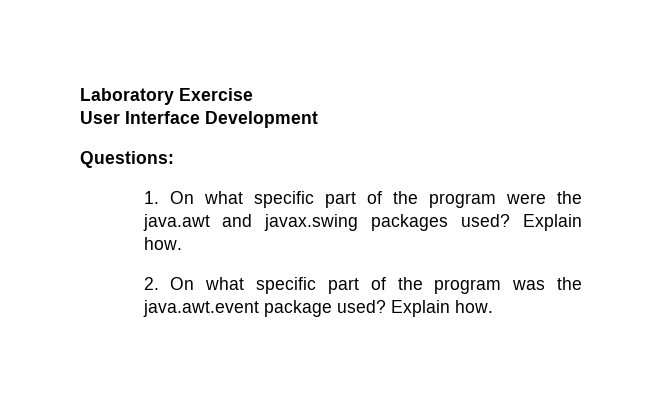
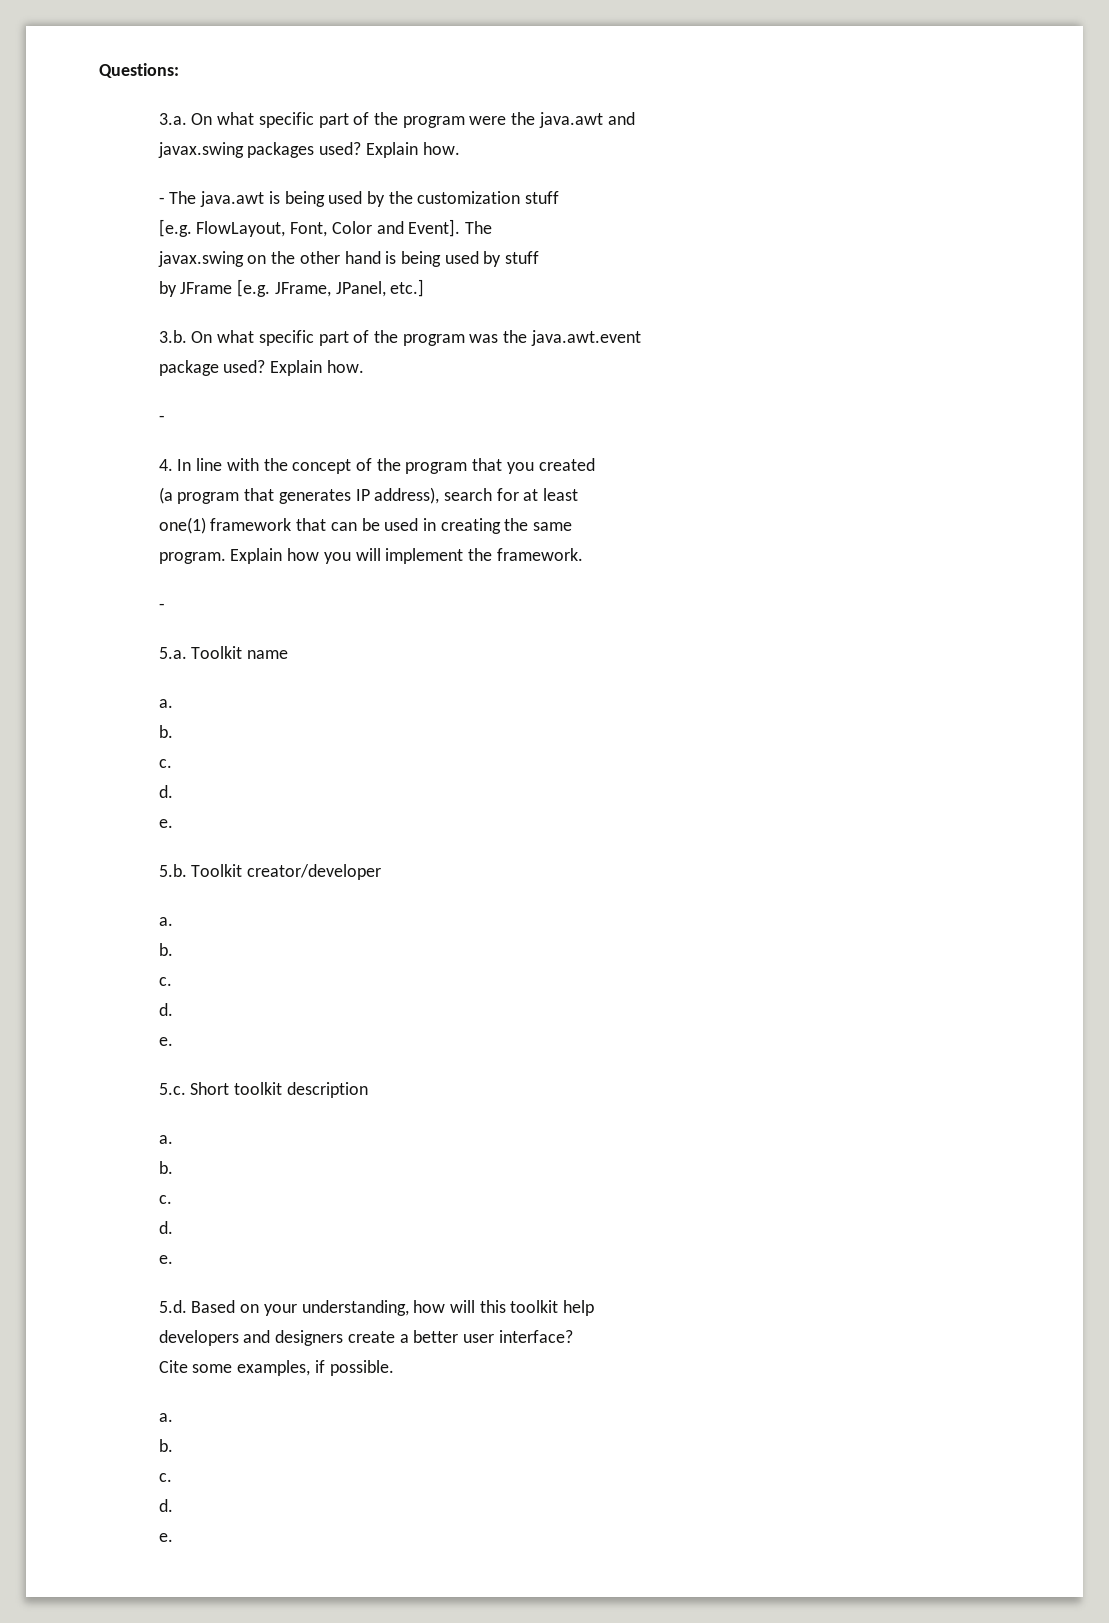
- Laboratory Exercise
- User Interface Development
- 1. On what specific part of the program were the java.awt and javax.swing packages used?
+ 3.a. On what specific part of the program were the java.awt and
+ javax.swing packages used?
- 2. On what specific part of the program was the java.awt.event package used? Explain how.
+ - The java.awt is being used by the customization stuff
+ [e.g. FlowLayout, Font, Color and Event]. The
+ javax.swing on the other hand is being used by stuff
+ by JFrame [e.g. JFrame, JPanel, etc.]
+ 3.b. On what specific part of the program was the java.awt.event
+ package used? Explain how.
+ -
+ 4. In line with the concept of the program that you created
+ (a program that generates IP address), search for at least
+ one(1) framework that can be used in creating the same
+ program. Explain how you will implement the framework.
+ -
+ 5.a. Toolkit name
+ a.
+ b.
+ c.
+ d.
+ e.
+ 5.b. Toolkit creator/developer
+ a.
+ b.
+ c.
+ d.
+ e.
+ 5.c. Short toolkit description
+ a.
+ b.
+ c.
+ d.
+ e.
+ 5.d. Based on your understanding, how will this toolkit help
+ developers and designers create a better user interface?
+ Cite some examples, if possible.
+ a.
+ b.
+ c.
+ d.
+ e.

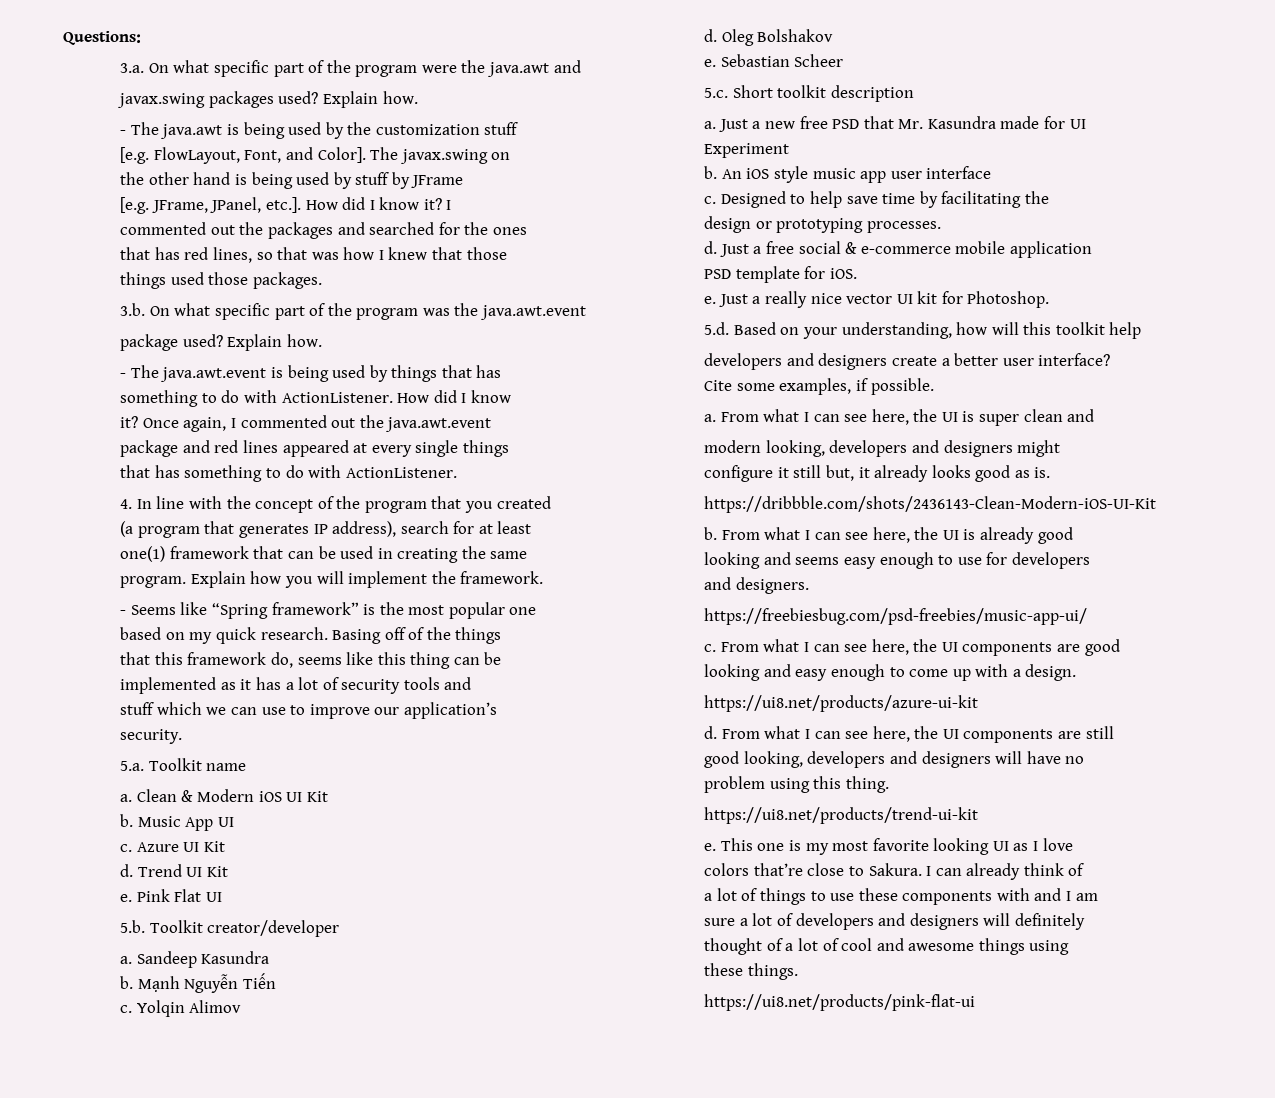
- [e.g. FlowLayout, Font, Color and Event]. The
- javax.swing on the other hand is being used by stuff
- by JFrame [e.g. JFrame, JPanel, etc.]
+ [e.g. FlowLayout, Font, and Color]. The javax.swing on
+ the other hand is being used by stuff by JFrame
+ [e.g. JFrame, JPanel, etc.]. How did I know it? I
+ commented out the packages and searched for the ones
+ that has red lines, so that was how I knew that those
+ things used those packages.
  package used? Explain how.
- -
+ - The java.awt.event is being used by things that has
+ something to do with ActionListener. How did I know
+ it? Once again, I commented out the java.awt.event
+ package and red lines appeared at every single things
+ that has something to do with ActionListener.
  Explain how you will implement the framework.
- -
+ - Seems like “Spring framework” is the most popular one
+ based on my quick research. Basing off of the things
+ that this framework do, seems like this thing can be
+ implemented as it has a lot of security tools and
+ stuff which we can use to improve our application’s
+ security.
  5.a. Toolkit name
- a.
- b.
- c.
- d.
- e.
+ a. Clean & Modern iOS UI Kit
+ b. Music App UI
+ c. Azure UI Kit
+ d. Trend UI Kit
+ e. Pink Flat UI
  5.b. Toolkit creator/developer
- a.
- b.
- c.
- d.
- e.
+ a. Sandeep Kasundra
+ b. Mạnh Nguyễn Tiến
+ c. Yolqin Alimov
+ d. Oleg Bolshakov
+ e. Sebastian Scheer
  5.c. Short toolkit description
- a.
- b.
- c.
- d.
- e.
+ a. Just a new free PSD that Mr. Kasundra made for UI
+ Experiment
+ b. An iOS style music app user interface
+ c. Designed to help save time by facilitating the
+ design or prototyping processes.
+ d. Just a free social & e-commerce mobile application
+ PSD template for iOS.
+ e. Just a really nice vector UI kit for Photoshop.
  Cite some examples, if possible.
- a.
- b.
- c.
- d.
- e.
+ a. From what I can see here, the UI is super clean and
+ modern looking, developers and designers might
+ configure it still but, it already looks good as is.
+ https://dribbble.com/shots/2436143-Clean-Modern-iOS-UI-Kit
+ b. From what I can see here, the UI is already good
+ looking and seems easy enough to use for developers
+ and designers.
+ https://freebiesbug.com/psd-freebies/music-app-ui/
+ c. From what I can see here, the UI components are good
+ looking and easy enough to come up with a design.
+ https://ui8.net/products/azure-ui-kit
+ d. From what I can see here, the UI components are still
+ good looking, developers and designers will have no
+ problem using this thing.
+ https://ui8.net/products/trend-ui-kit
+ e. This one is my most favorite looking UI as I love
+ colors that’re close to Sakura. I can already think of
+ a lot of things to use these components with and I am
+ sure a lot of developers and designers will definitely
+ thought of a lot of cool and awesome things using
+ these things.
+ https://ui8.net/products/pink-flat-ui

